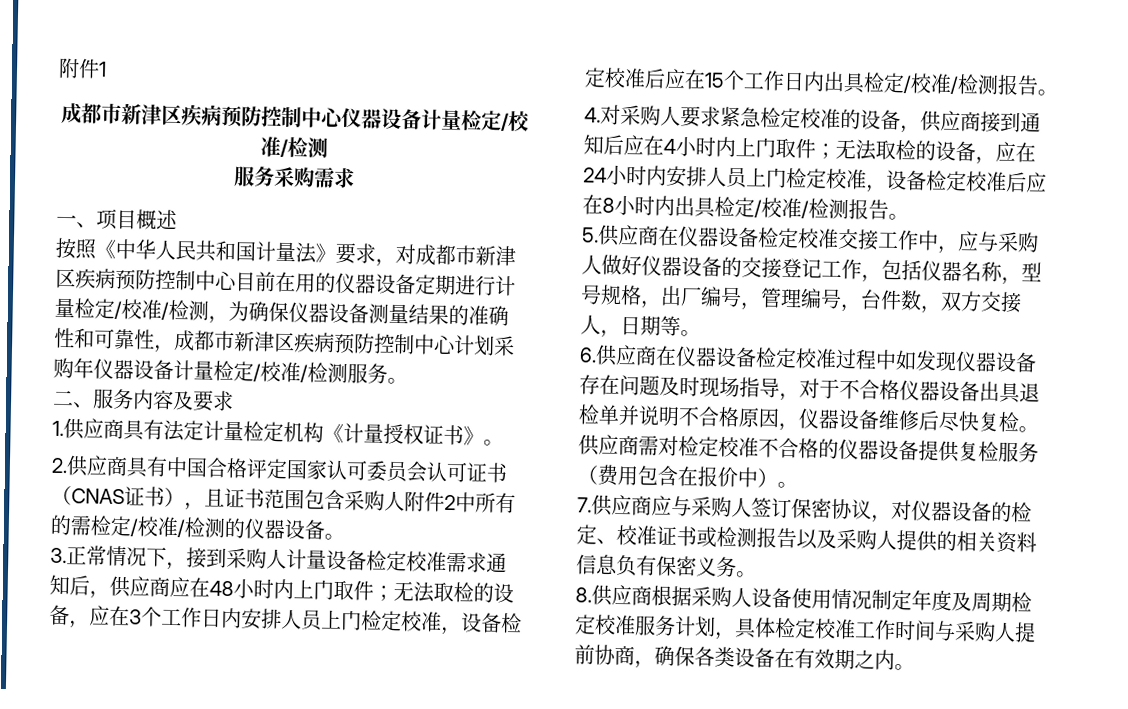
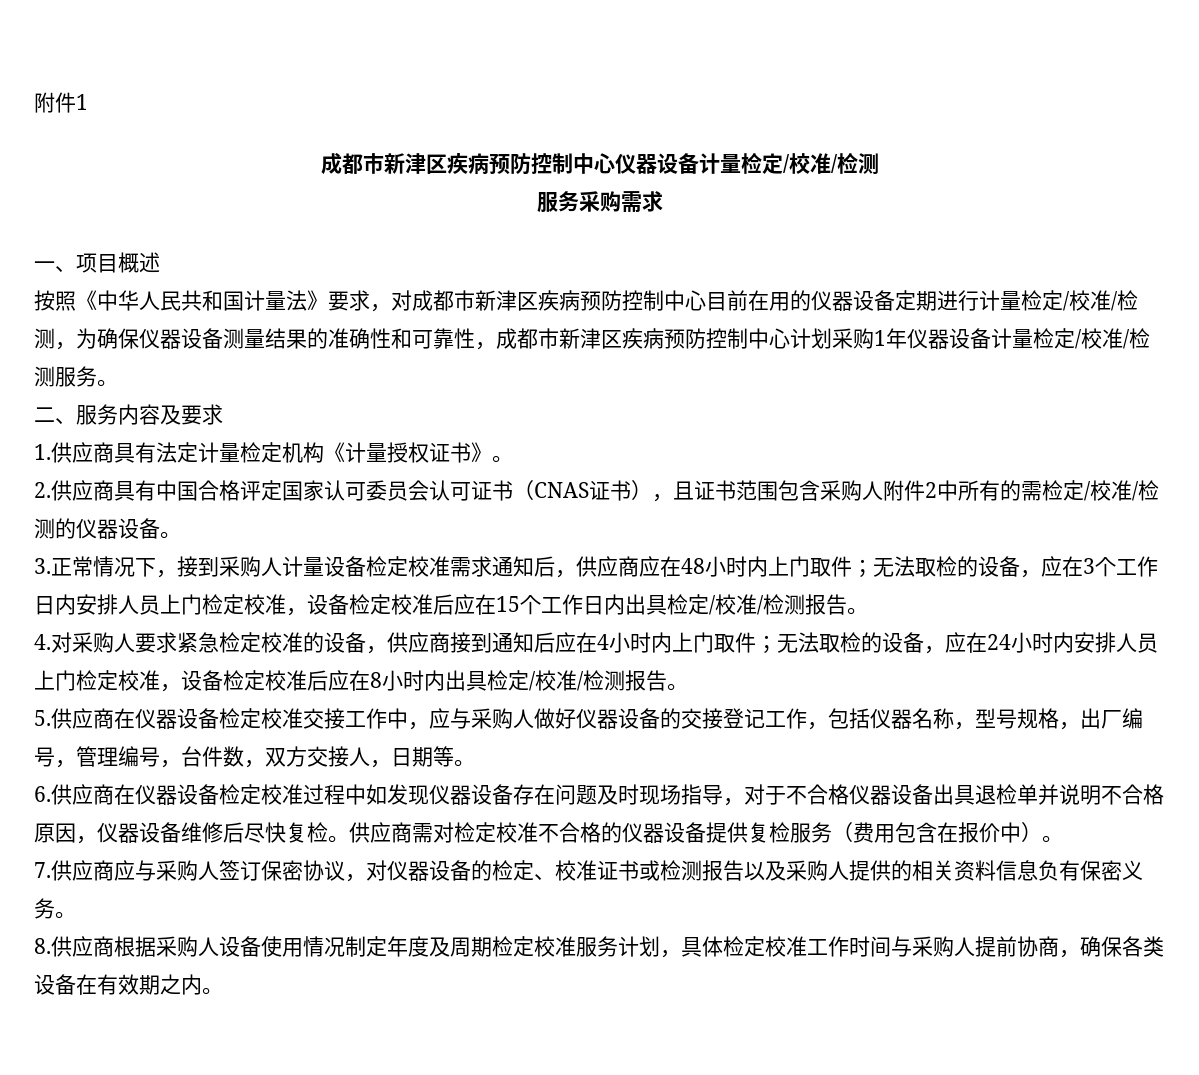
- 按照《中华人民共和国计量法》要求，对成都市新津区疾病预防控制中心目前在用的仪器设备定期进行计量检定/校准/检测，为确保仪器设备测量结果的准确性和可靠性，成都市新津区疾病预防控制中心计划采购年仪器设备计量检定/校准/检测服务。
+ 按照《中华人民共和国计量法》要求，对成都市新津区疾病预防控制中心目前在用的仪器设备定期进行计量检定/校准/检测，为确保仪器设备测量结果的准确性和可靠性，成都市新津区疾病预防控制中心计划采购1年仪器设备计量检定/校准/检测服务。

